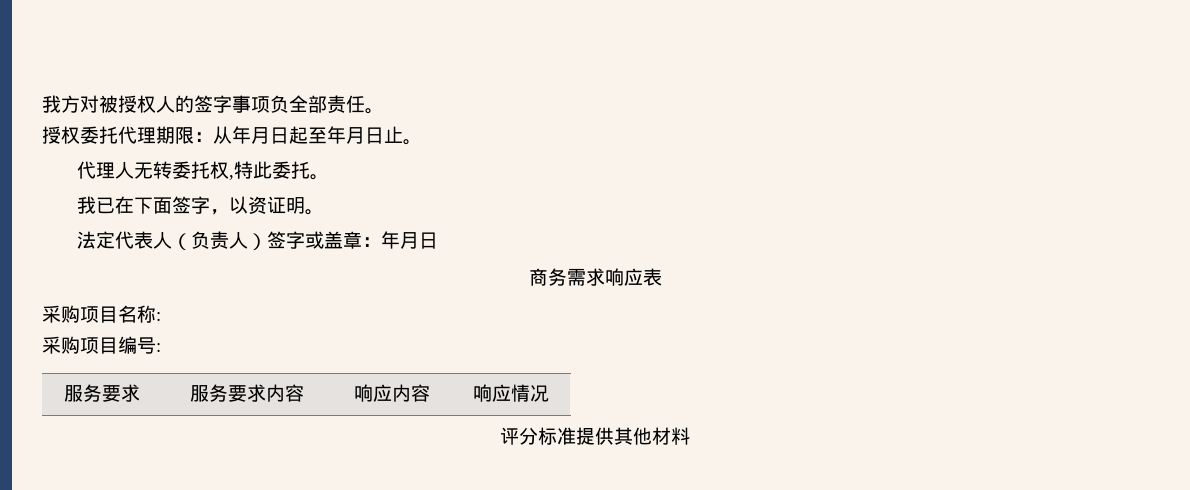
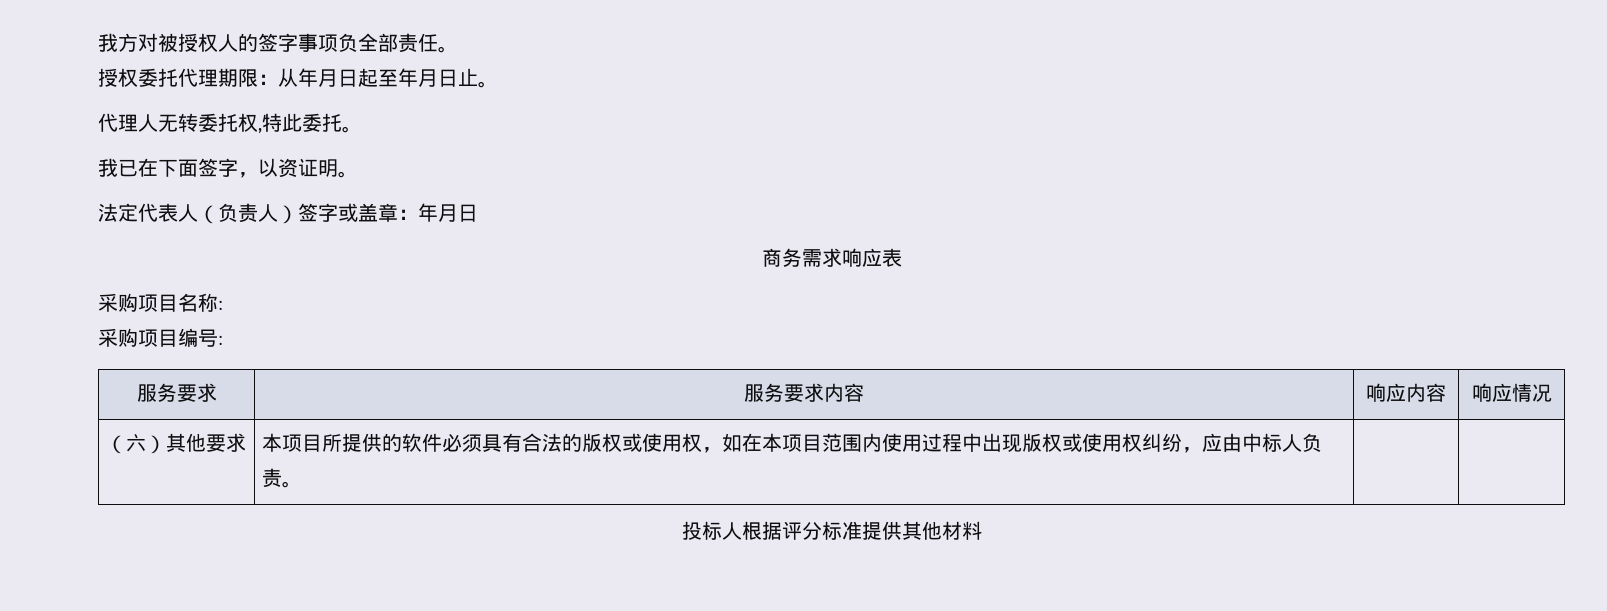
- 评分标准提供其他材料
+ （六）其他要求 | 本项目所提供的软件必须具有合法的版权或使用权，如在本项目范围内使用过程中出现版权或使用权纠纷，应由中标人负责。 | |
+ 投标人根据评分标准提供其他材料

